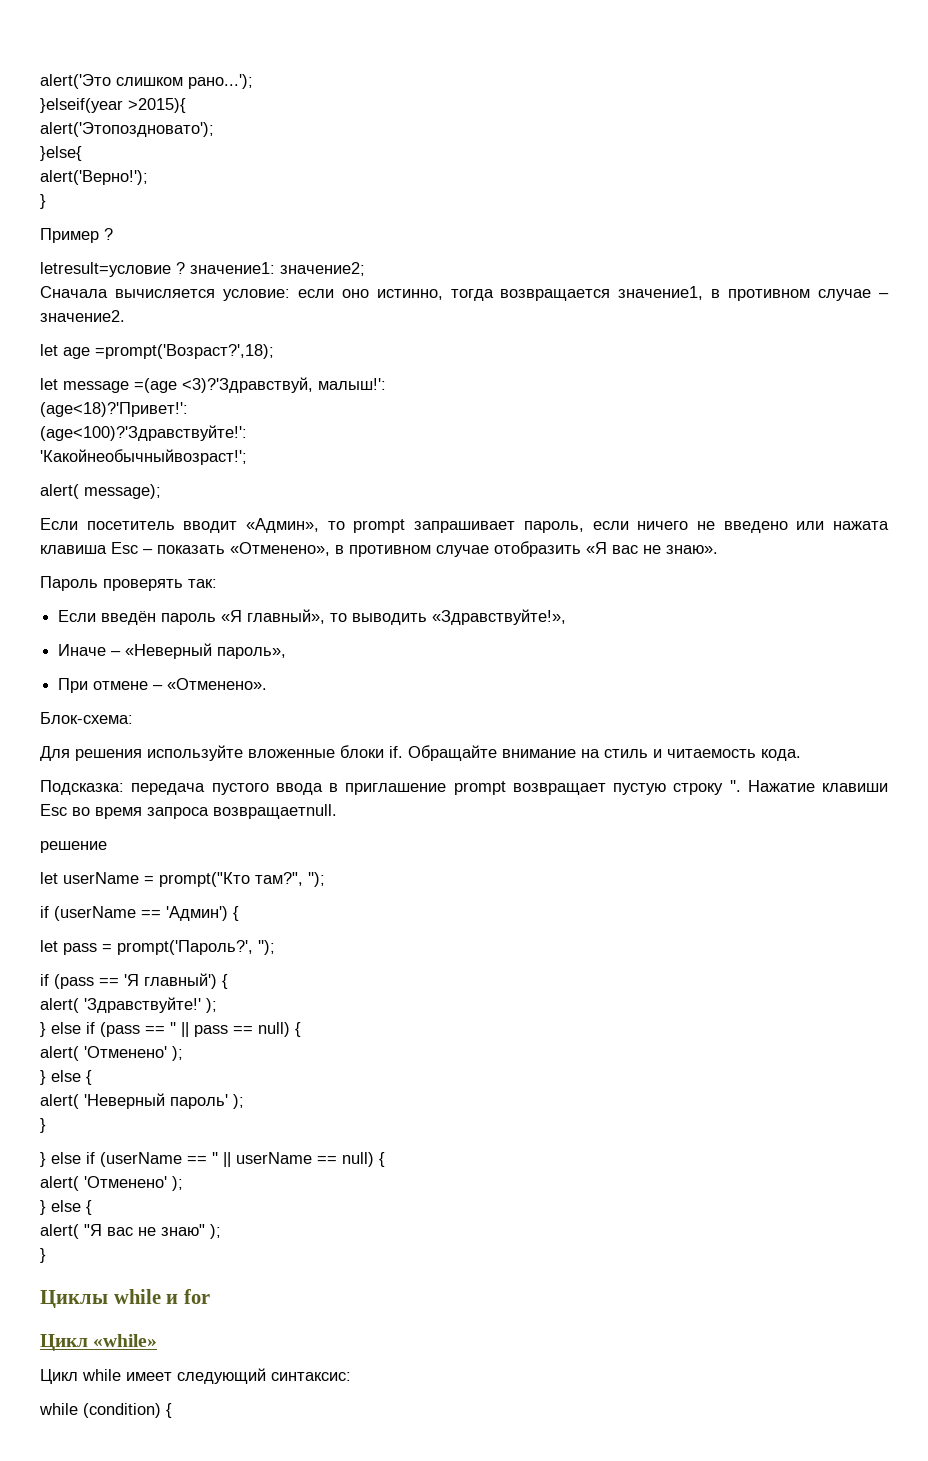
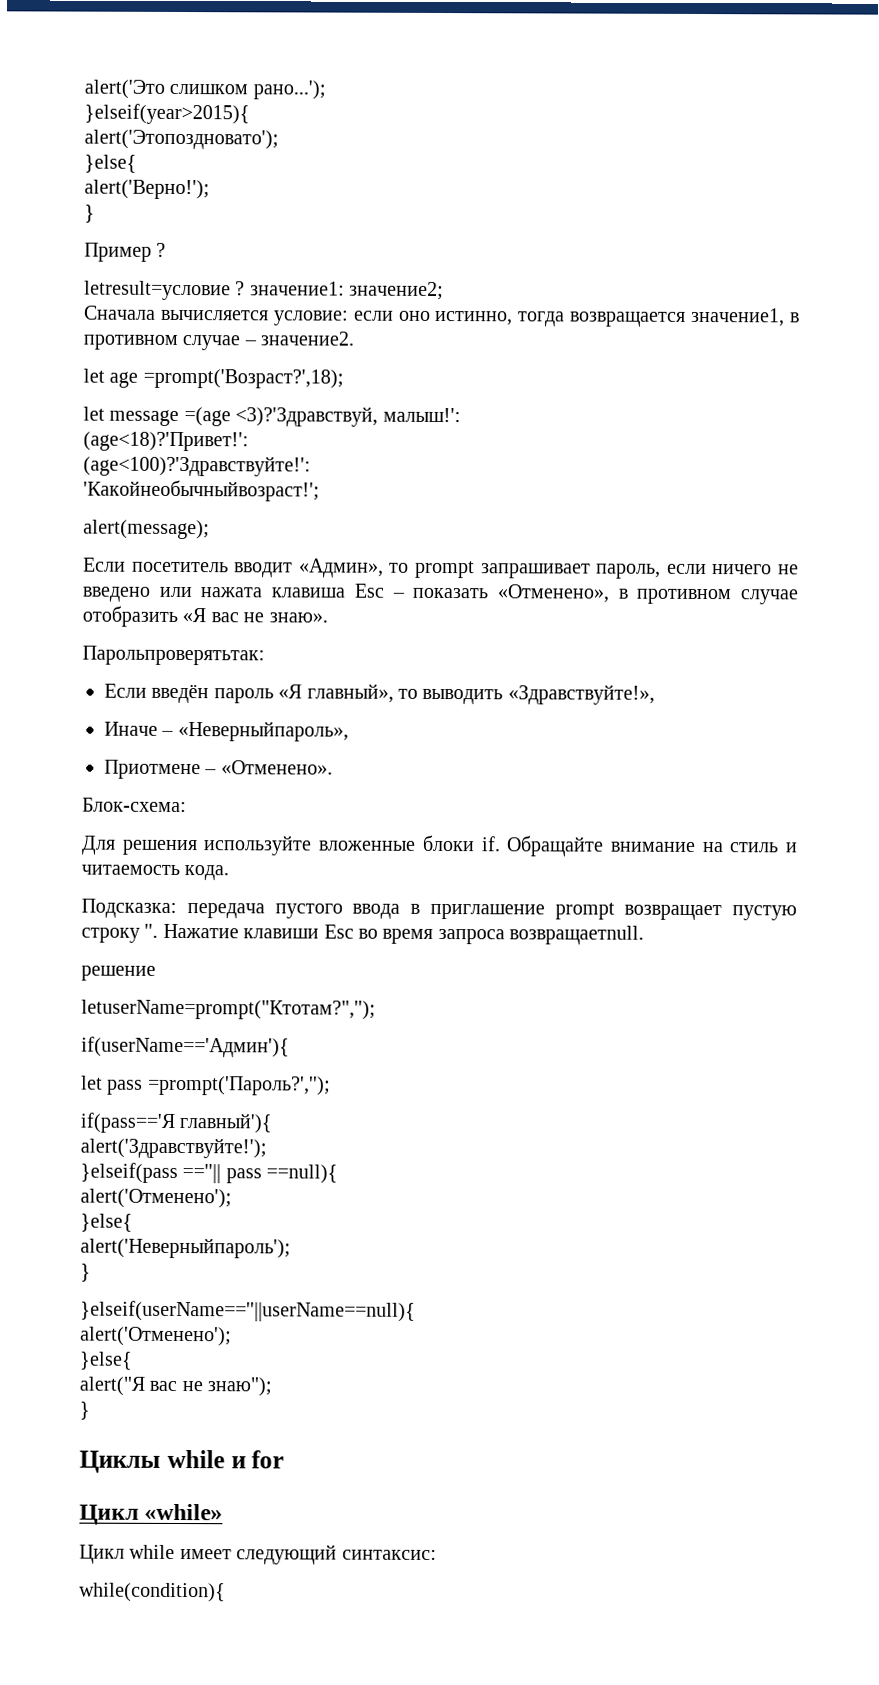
- }elseif(year >2015){
+ }elseif(year>2015){
- alert( message);
+ alert(message);
- Пароль проверять так:
+ Парольпроверятьтак:
- Иначе – «Неверный пароль»,
- При отмене – «Отменено».
+ Иначе – «Неверныйпароль»,
+ Приотмене – «Отменено».
- let userName = prompt("Кто там?", '');
- if (userName == 'Админ') {
- let pass = prompt('Пароль?', '');
- if (pass == 'Я главный') {
- alert( 'Здравствуйте!' );
- } else if (pass == '' || pass == null) {
- alert( 'Отменено' );
- } else {
- alert( 'Неверный пароль' );
+ letuserName=prompt("Ктотам?",'');
+ if(userName=='Админ'){
+ let pass =prompt('Пароль?','');
+ if(pass=='Я главный'){
+ alert('Здравствуйте!');
+ }elseif(pass ==''|| pass ==null){
+ alert('Отменено');
+ }else{
+ alert('Неверныйпароль');
  }
- } else if (userName == '' || userName == null) {
- alert( 'Отменено' );
- } else {
- alert( "Я вас не знаю" );
+ }elseif(userName==''||userName==null){
+ alert('Отменено');
+ }else{
+ alert("Я вас не знаю");
- while (condition) {
+ while(condition){

